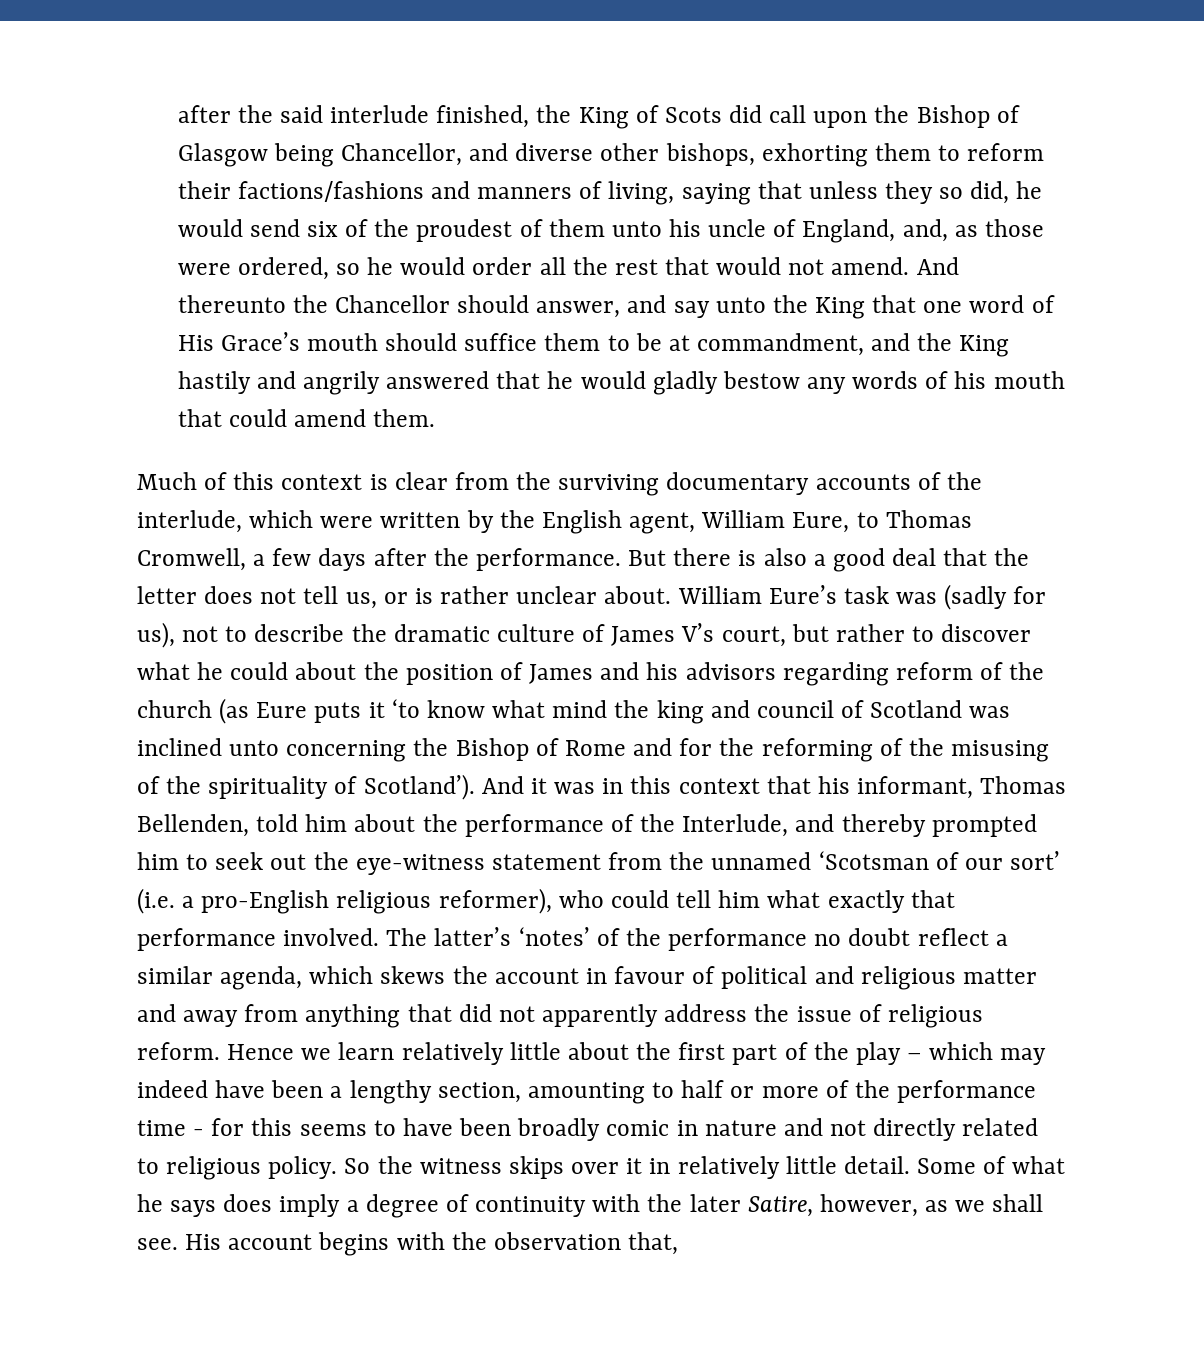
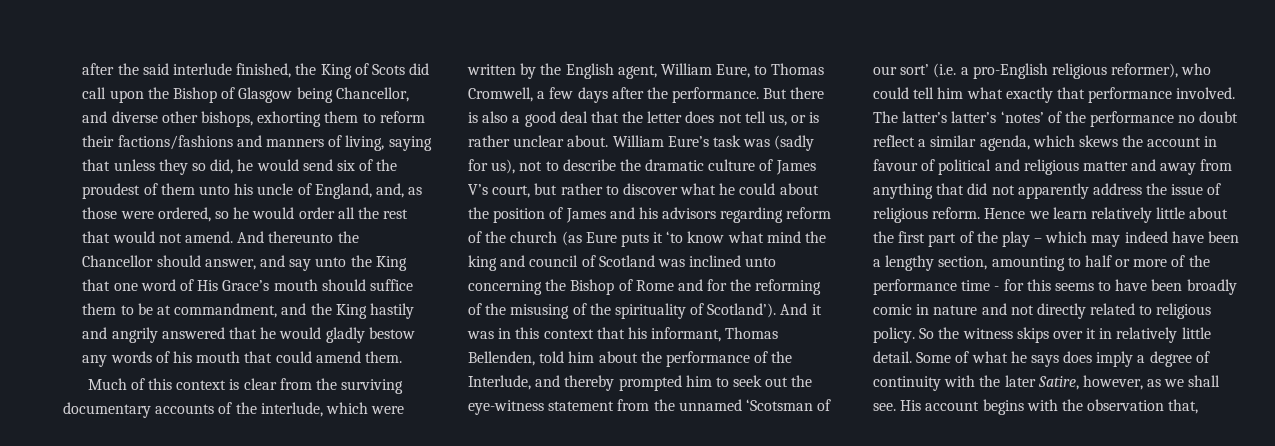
- The latter’s ‘notes’ of the performance no doubt reflect a similar agenda, which skews the account in favour of political and religious matter and away from anything that did not apparently address the issue of religious reform.
+ The latter’s latter’s ‘notes’ of the performance no doubt reflect a similar agenda, which skews the account in favour of political and religious matter and away from anything that did not apparently address the issue of religious reform.

